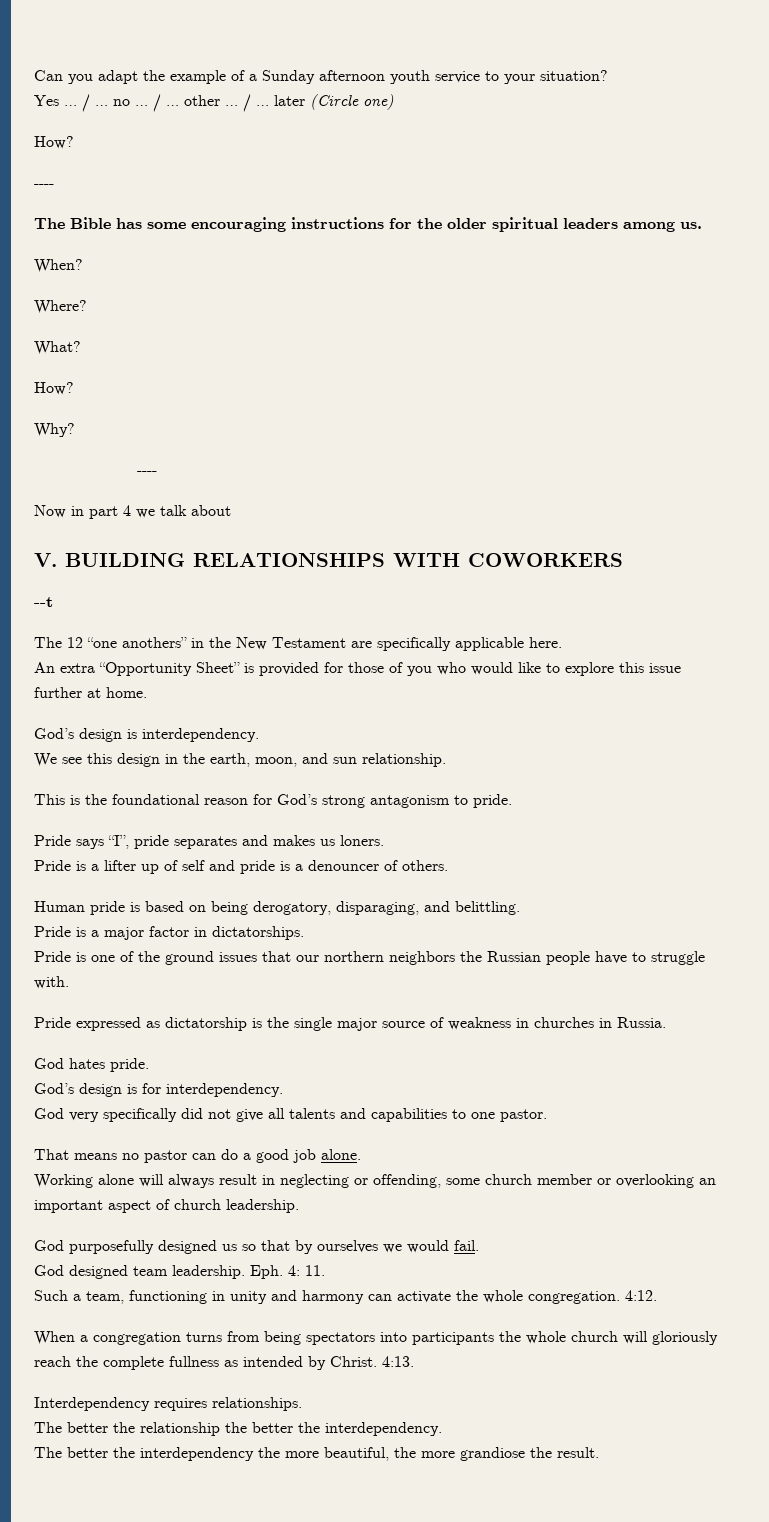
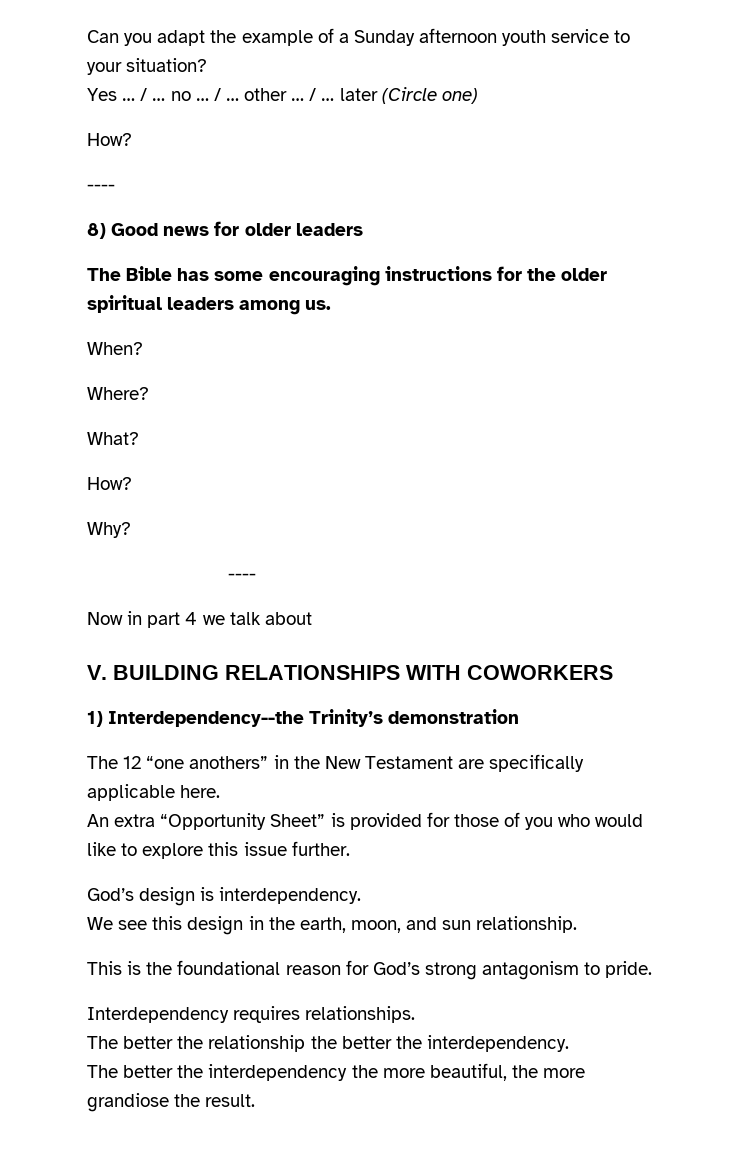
+ 8) Good news for older leaders
- --t
+ 1) Interdependency--the Trinity’s demonstration
- An extra “Opportunity Sheet” is provided for those of you who would like to explore this issue further at home.
+ An extra “Opportunity Sheet” is provided for those of you who would like to explore this issue further.
- Pride says “I”, pride separates and makes us loners.
- Pride is a lifter up of self and pride is a denouncer of others.
- Human pride is based on being derogatory, disparaging, and belittling.
- Pride is a major factor in dictatorships.
- Pride is one of the ground issues that our northern neighbors the Russian people have to struggle with.
- Pride expressed as dictatorship is the single major source of weakness in churches in Russia.
- God hates pride.
- God’s design is for interdependency.
- God very specifically did not give all talents and capabilities to one pastor.
- That means no pastor can do a good job alone.
- Working alone will always result in neglecting or offending, some church member or overlooking an important aspect of church leadership.
- God purposefully designed us so that by ourselves we would fail.
- God designed team leadership. Eph. 4: 11.
- Such a team, functioning in unity and harmony can activate the whole congregation. 4:12.
- When a congregation turns from being spectators into participants the whole church will gloriously reach the complete fullness as intended by Christ. 4:13.

